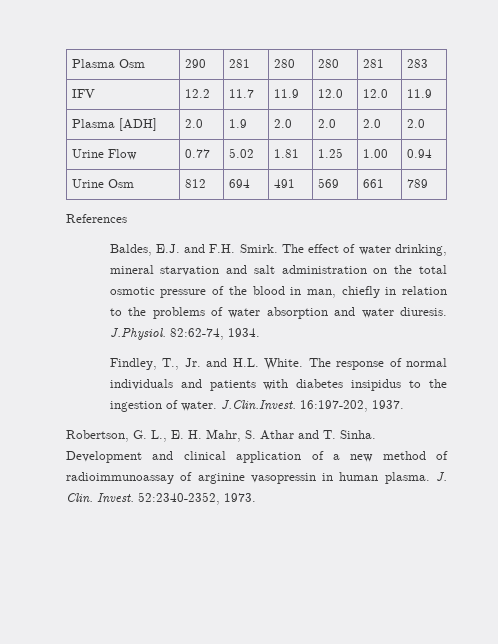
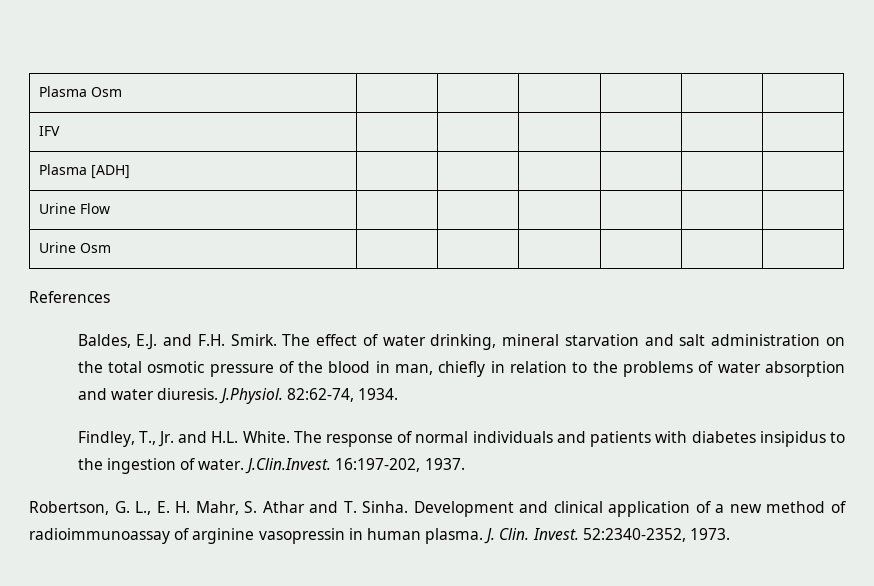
- Plasma Osm | 290 | 281 | 280 | 280 | 281 | 283
- IFV | 12.2 | 11.7 | 11.9 | 12.0 | 12.0 | 11.9
- Plasma [ADH] | 2.0 | 1.9 | 2.0 | 2.0 | 2.0 | 2.0
- Urine Flow | 0.77 | 5.02 | 1.81 | 1.25 | 1.00 | 0.94
- Urine Osm | 812 | 694 | 491 | 569 | 661 | 789
+ Plasma Osm | | | | | |
+ IFV | | | | | |
+ Plasma [ADH] | | | | | |
+ Urine Flow | | | | | |
+ Urine Osm | | | | | |

